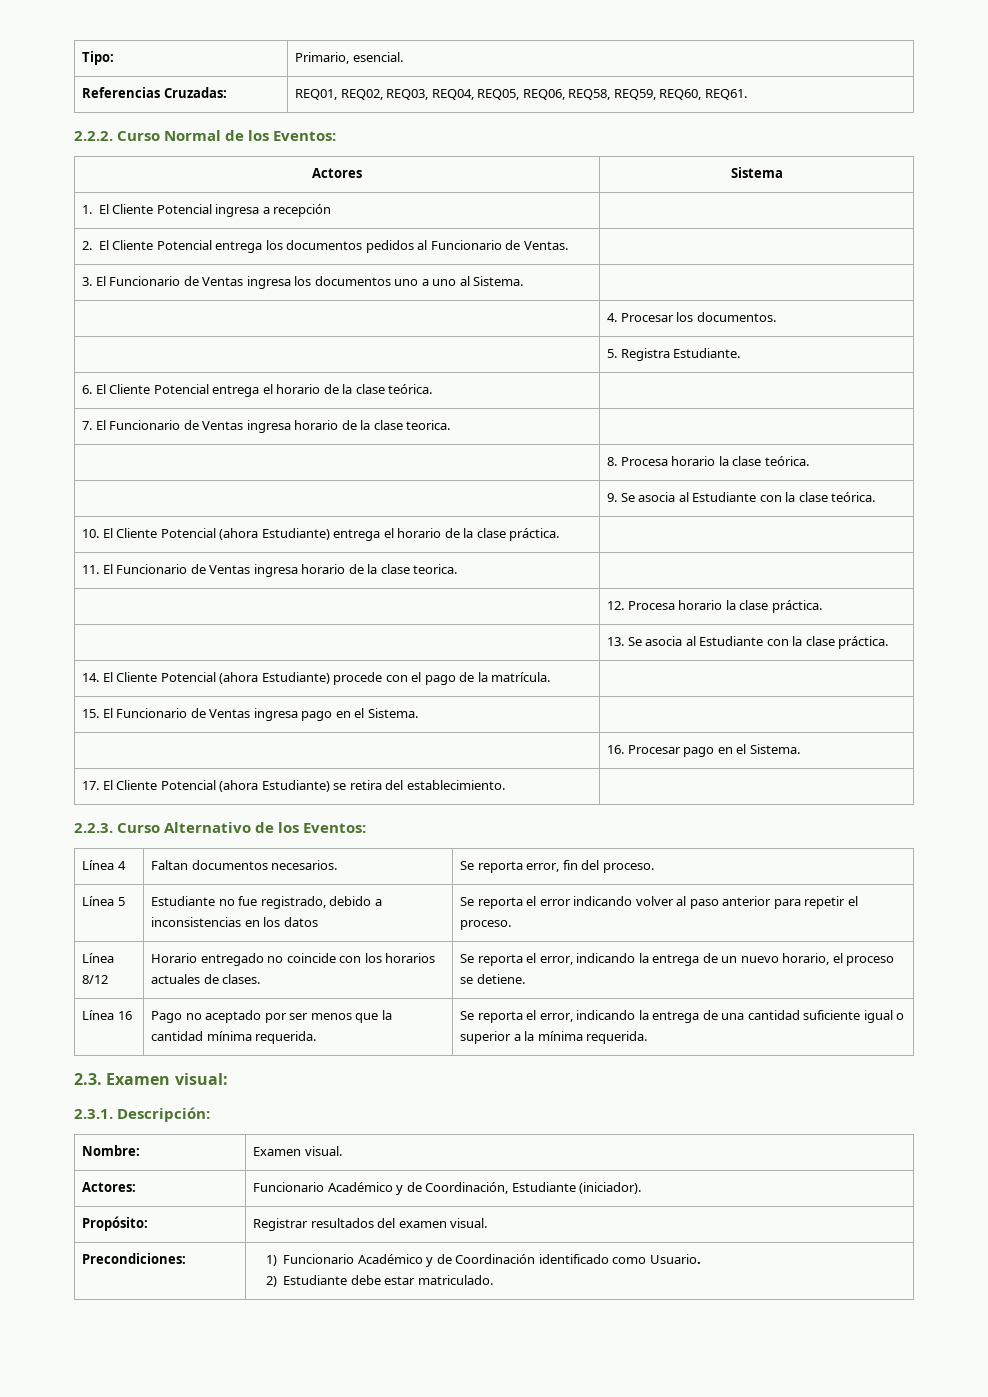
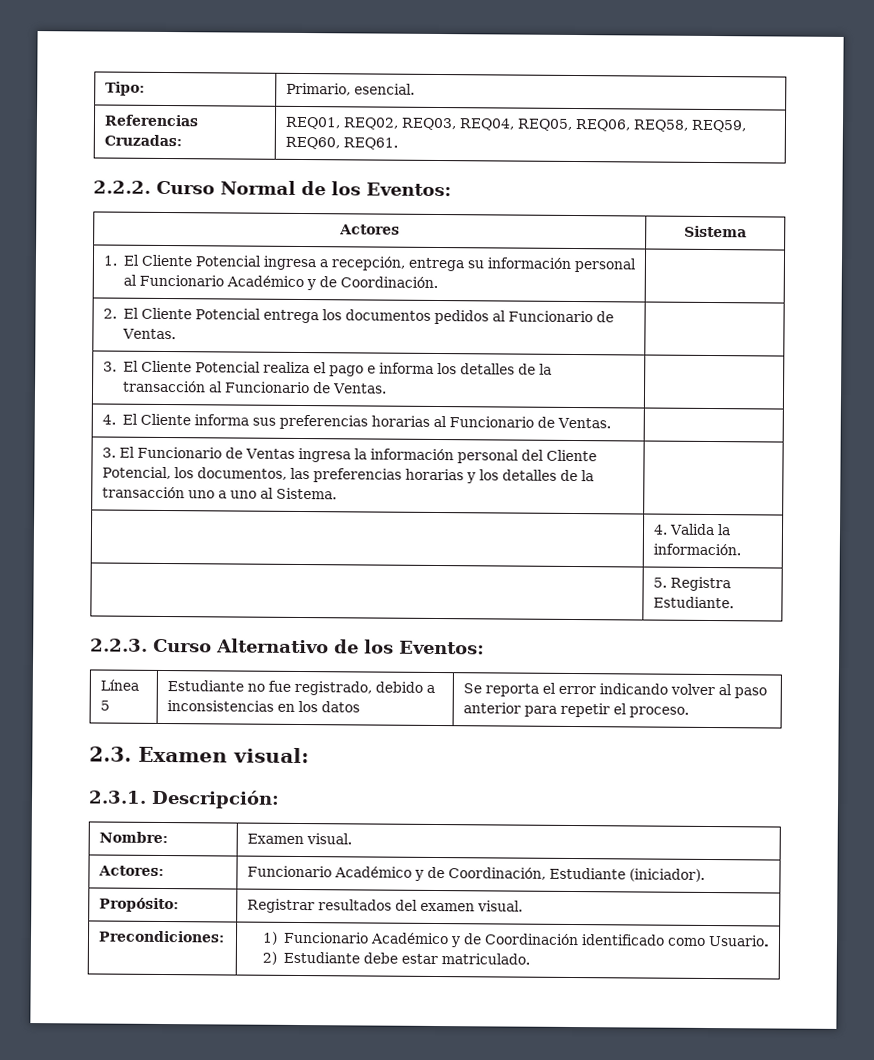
- 1. El Cliente Potencial ingresa a recepción |
+ 1. El Cliente Potencial ingresa a recepción, entrega su información personal al Funcionario Académico y de Coordinación. |
+ 3. El Cliente Potencial realiza el pago e informa los detalles de la transacción al Funcionario de Ventas. |
+ 4. El Cliente informa sus preferencias horarias al Funcionario de Ventas. |
- 3. El Funcionario de Ventas ingresa los documentos uno a uno al Sistema. |
+ 3. El Funcionario de Ventas ingresa la información personal del Cliente Potencial, los documentos, las preferencias horarias y los detalles de la transacción uno a uno al Sistema. |
- | 4. Procesar los documentos.
+ | 4. Valida la información.
- 6. El Cliente Potencial entrega el horario de la clase teórica. |
- 7. El Funcionario de Ventas ingresa horario de la clase teorica. |
- | 8. Procesa horario la clase teórica.
- | 9. Se asocia al Estudiante con la clase teórica.
- 10. El Cliente Potencial (ahora Estudiante) entrega el horario de la clase práctica. |
- 11. El Funcionario de Ventas ingresa horario de la clase teorica. |
- | 12. Procesa horario la clase práctica.
- | 13. Se asocia al Estudiante con la clase práctica.
- 14. El Cliente Potencial (ahora Estudiante) procede con el pago de la matrícula. |
- 15. El Funcionario de Ventas ingresa pago en el Sistema. |
- | 16. Procesar pago en el Sistema.
- 17. El Cliente Potencial (ahora Estudiante) se retira del establecimiento. |
- Línea 4 | Faltan documentos necesarios. | Se reporta error, fin del proceso.
- Línea 8/12 | Horario entregado no coincide con los horarios actuales de clases. | Se reporta el error, indicando la entrega de un nuevo horario, el proceso se detiene.
- Línea 16 | Pago no aceptado por ser menos que la cantidad mínima requerida. | Se reporta el error, indicando la entrega de una cantidad suficiente igual o superior a la mínima requerida.

